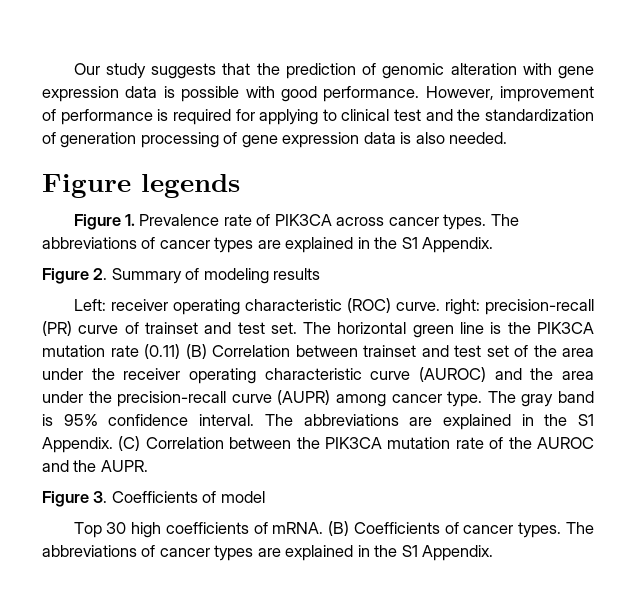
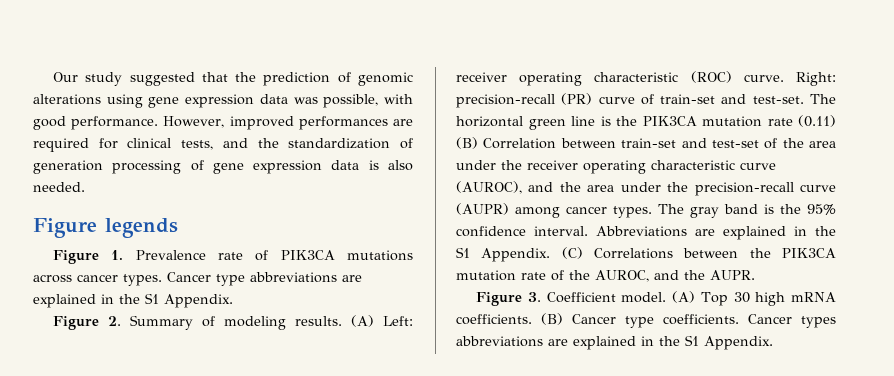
- Our study suggests that the prediction of genomic alteration with gene expression data is possible with good performance.
+ Our study suggested that the prediction of genomic alterations using gene expression data was possible, with good performance.
- However, improvement of performance is required for applying to clinical test and the standardization of generation processing of gene expression data is also needed.
+ However, improved performances are required for clinical tests, and the standardization of generation processing of gene expression data is also needed.
- Figure 1. Prevalence rate of PIK3CA across cancer types. The abbreviations of cancer types are explained in the S1 Appendix.
+ Figure 1. Prevalence rate of PIK3CA mutations across cancer types. Cancer type abbreviations are explained in the S1 Appendix.
- Figure 2. Summary of modeling results
- Left: receiver operating characteristic (ROC) curve. right: precision-recall (PR) curve of trainset and test set.
+ Figure 2. Summary of modeling results. (A) Left: receiver operating characteristic (ROC) curve. Right: precision-recall (PR) curve of train-set and test-set.
- The horizontal green line is the PIK3CA mutation rate (0.11) (B) Correlation between trainset and test set of the area under the receiver operating characteristic curve (AUROC) and the area under the precision-recall curve (AUPR) among cancer type.
+ The horizontal green line is the PIK3CA mutation rate (0.11) (B) Correlation between train-set and test-set of the area under the receiver operating characteristic curve (AUROC), and the area under the precision-recall curve (AUPR) among cancer types.
- The gray band is 95% confidence interval.
+ The gray band is the 95% confidence interval.
- The abbreviations are explained in the S1 Appendix. (C) Correlation between the PIK3CA mutation rate of the AUROC and the AUPR.
- Figure 3. Coefficients of model
- Top 30 high coefficients of mRNA. (B) Coefficients of cancer types. The abbreviations of cancer types are explained in the S1 Appendix.
+ Abbreviations are explained in the S1 Appendix. (C) Correlations between the PIK3CA mutation rate of the AUROC, and the AUPR.
+ Figure 3. Coefficient model. (A) Top 30 high mRNA coefficients. (B) Cancer type coefficients. Cancer types abbreviations are explained in the S1 Appendix.

